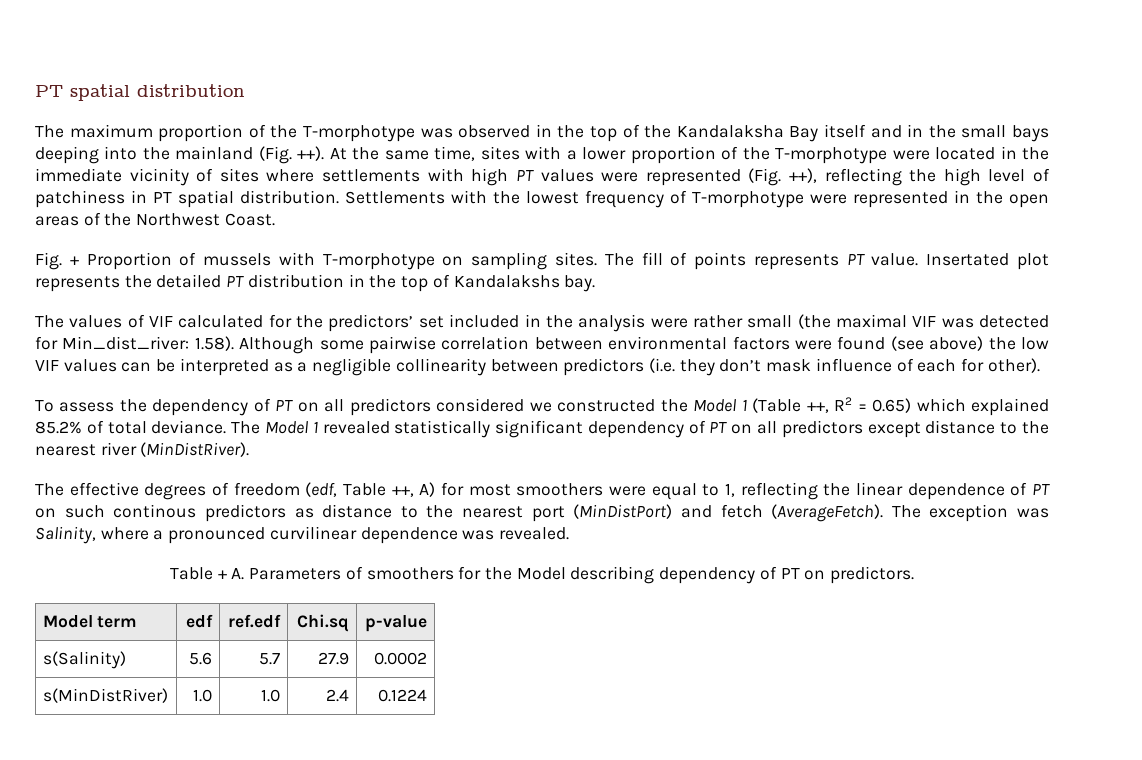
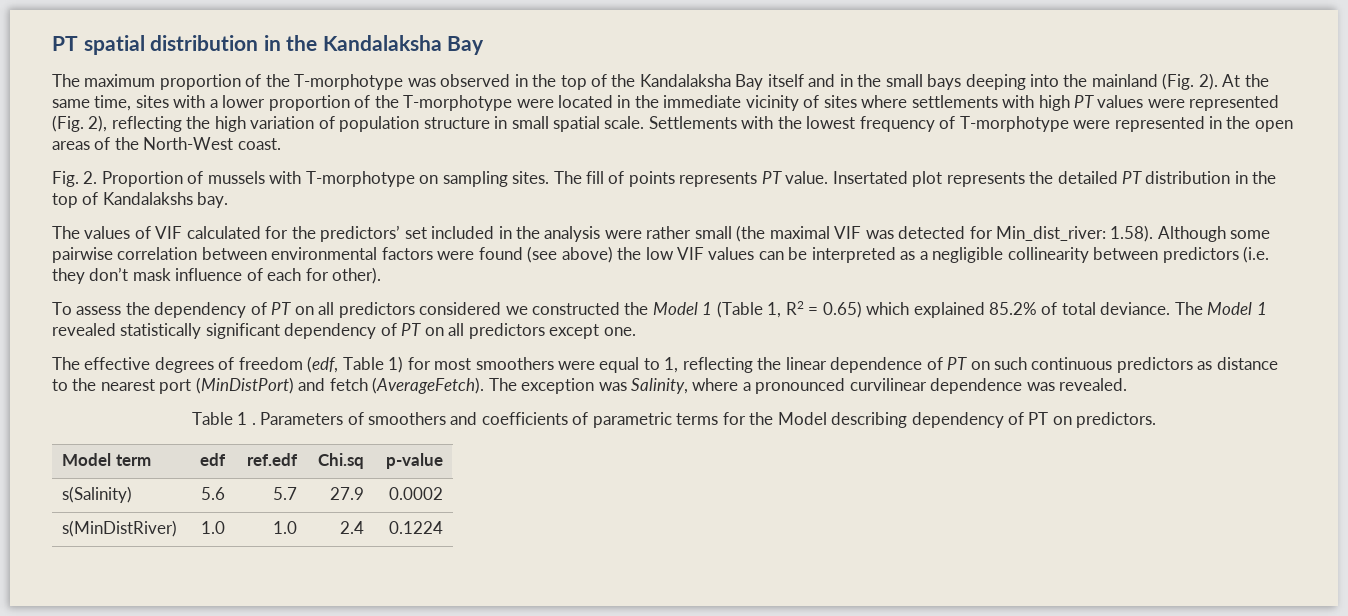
- PT spatial distribution
+ PT spatial distribution in the Kandalaksha Bay
- The maximum proportion of the T-morphotype was observed in the top of the Kandalaksha Bay itself and in the small bays deeping into the mainland (Fig. ++).
+ The maximum proportion of the T-morphotype was observed in the top of the Kandalaksha Bay itself and in the small bays deeping into the mainland (Fig. 2).
- At the same time, sites with a lower proportion of the T-morphotype were located in the immediate vicinity of sites where settlements with high PT values were represented (Fig. ++), reflecting the high level of patchiness in PT spatial distribution.
+ At the same time, sites with a lower proportion of the T-morphotype were located in the immediate vicinity of sites where settlements with high PT values were represented (Fig. 2), reflecting the high variation of population structure in small spatial scale.
- Settlements with the lowest frequency of T-morphotype were represented in the open areas of the Northwest Coast.
+ Settlements with the lowest frequency of T-morphotype were represented in the open areas of the North-West coast.
- Fig. + Proportion of mussels with T-morphotype on sampling sites.
+ Fig. 2. Proportion of mussels with T-morphotype on sampling sites.
- To assess the dependency of PT on all predictors considered we constructed the Model 1 (Table ++, R2 = 0.65) which explained 85.2% of total deviance.
+ To assess the dependency of PT on all predictors considered we constructed the Model 1 (Table 1, R2 = 0.65) which explained 85.2% of total deviance.
- The Model 1 revealed statistically significant dependency of PT on all predictors except distance to the nearest river (MinDistRiver).
+ The Model 1 revealed statistically significant dependency of PT on all predictors except one.
- The effective degrees of freedom (edf, Table ++, A) for most smoothers were equal to 1, reflecting the linear dependence of PT on such continous predictors as distance to the nearest port (MinDistPort) and fetch (AverageFetch).
+ The effective degrees of freedom (edf, Table 1) for most smoothers were equal to 1, reflecting the linear dependence of PT on such continuous predictors as distance to the nearest port (MinDistPort) and fetch (AverageFetch).
- Table + A. Parameters of smoothers for the Model describing dependency of PT on predictors.
+ Table 1 . Parameters of smoothers and coefficients of parametric terms for the Model describing dependency of PT on predictors.

